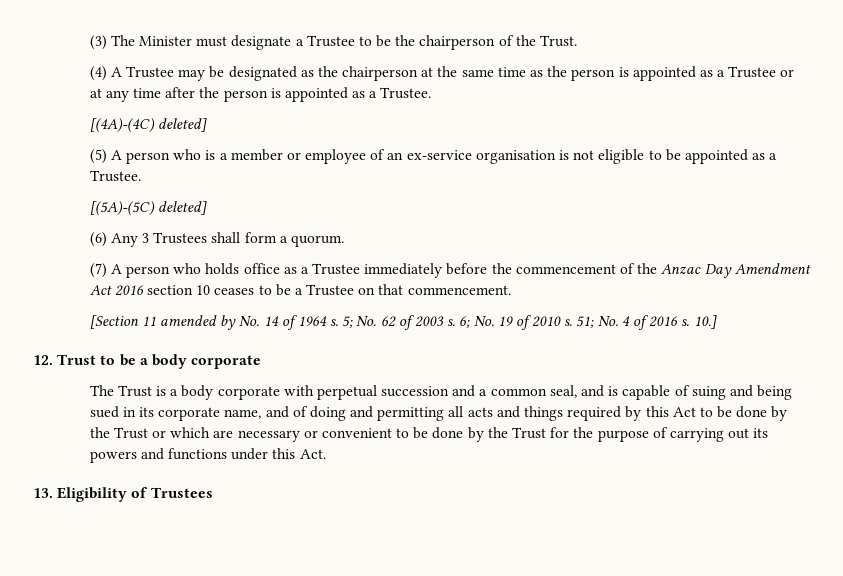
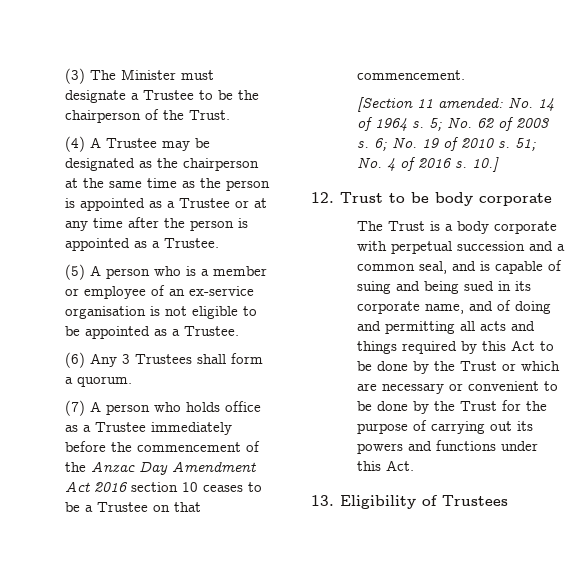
- [(4A)-(4C) deleted]
- [(5A)-(5C) deleted]
- [Section 11 amended by No. 14 of 1964 s.
+ [Section 11 amended: No. 14 of 1964 s.
- 12. Trust to be a body corporate
+ 12. Trust to be body corporate

